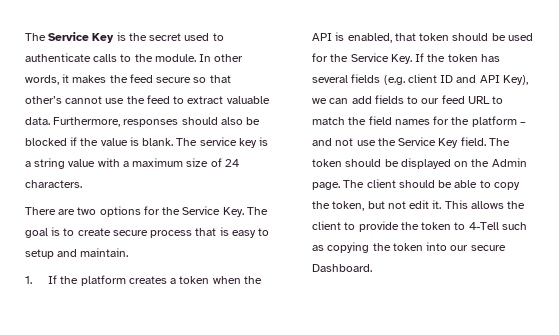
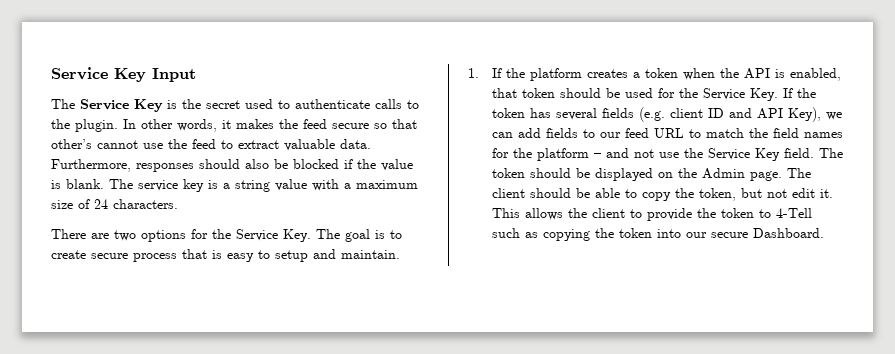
+ Service Key Input
- The Service Key is the secret used to authenticate calls to the module.
+ The Service Key is the secret used to authenticate calls to the plugin.

